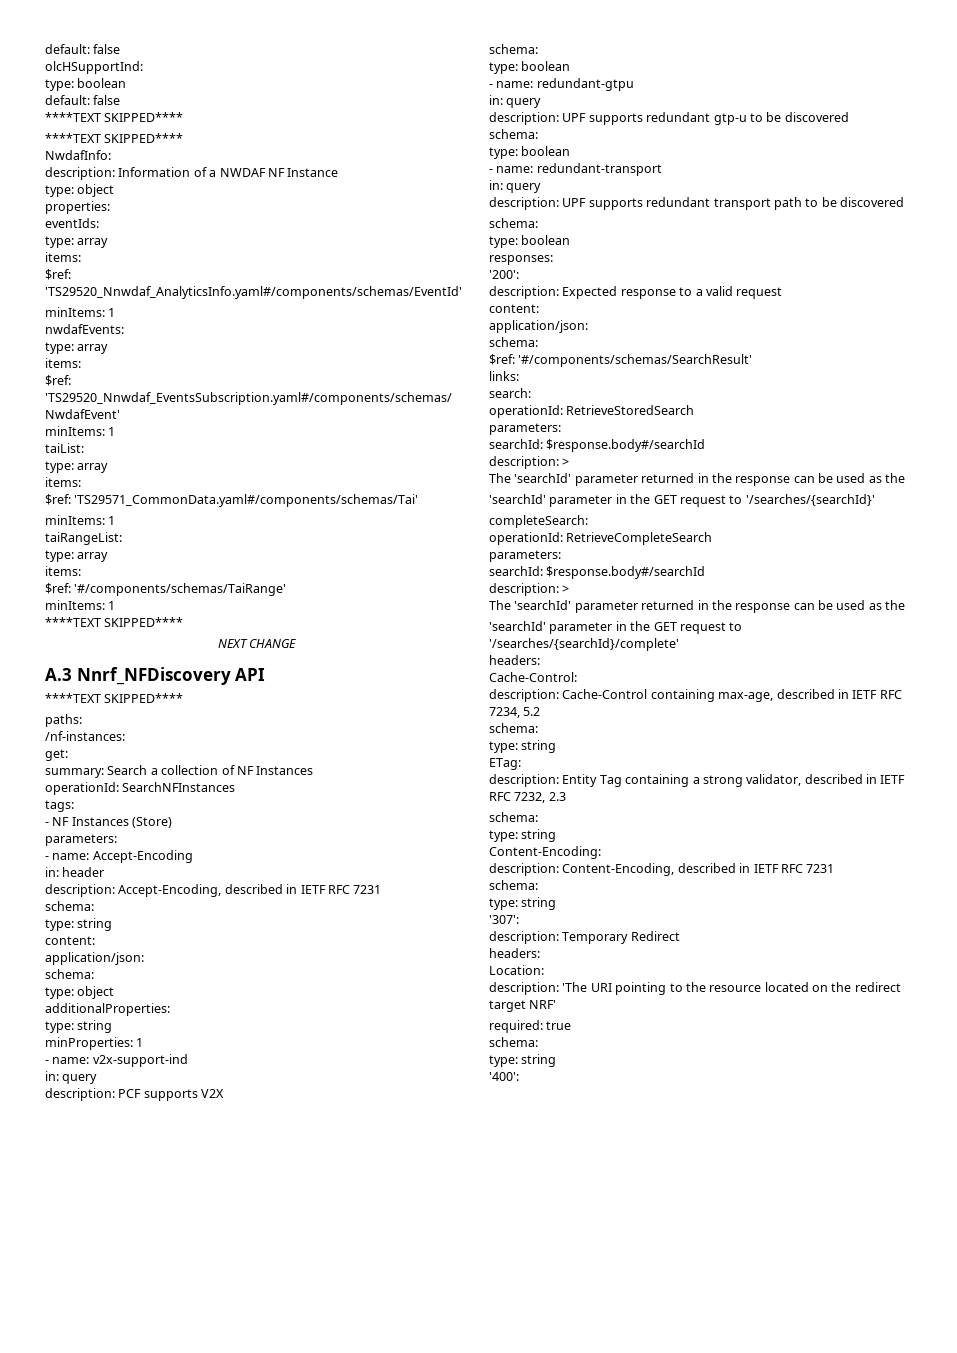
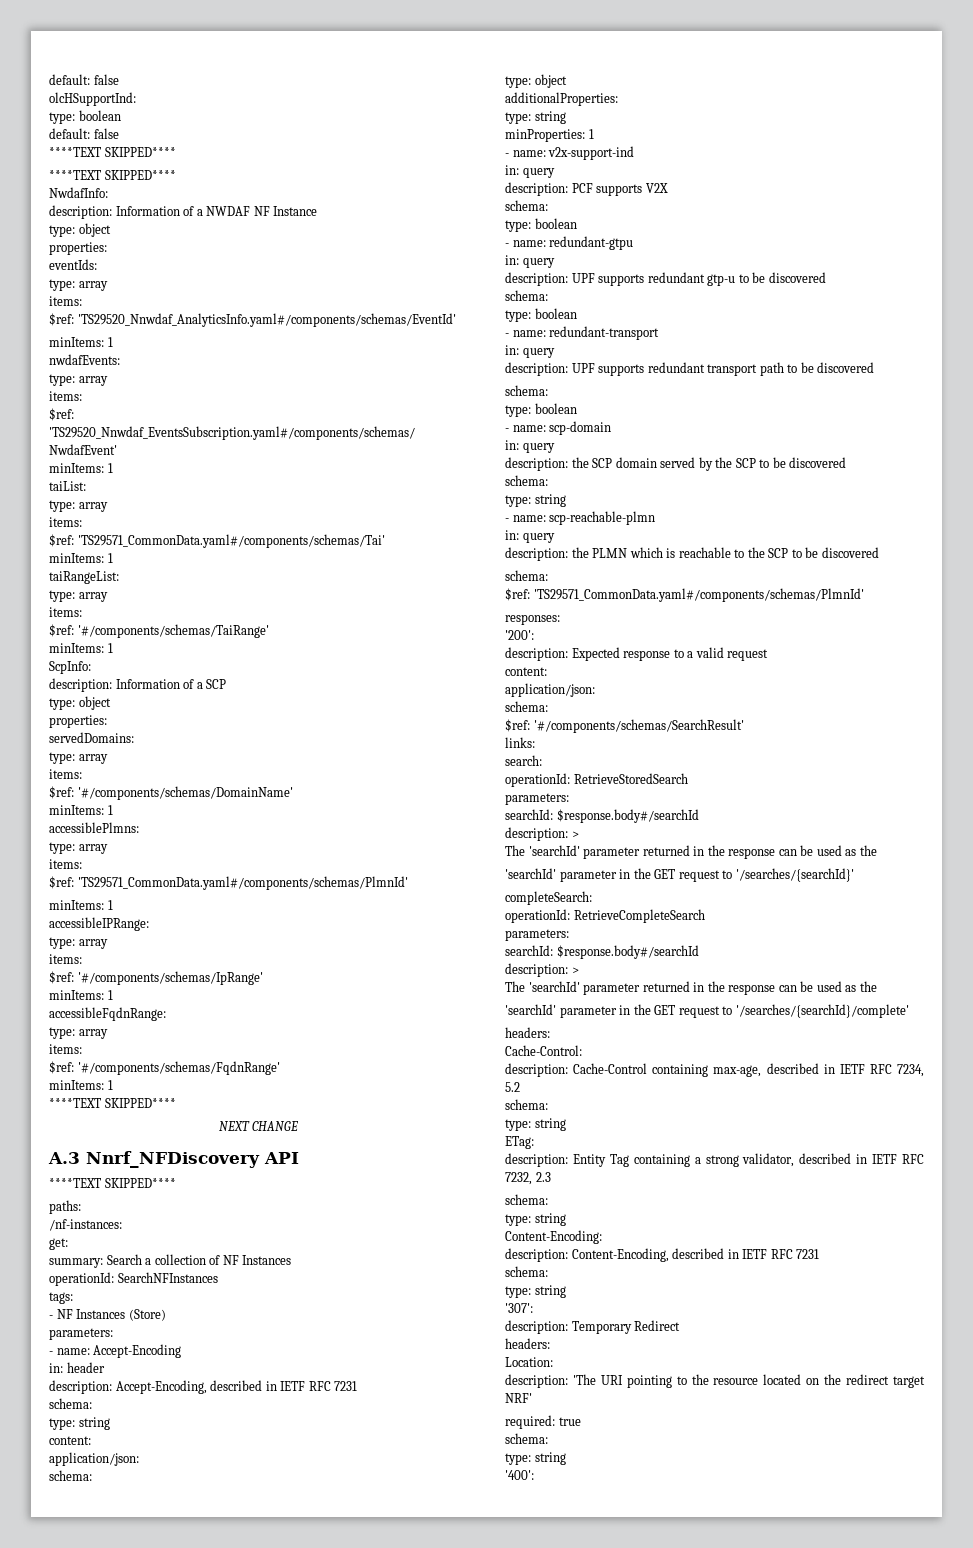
+ ScpInfo:
+ description: Information of a SCP
+ type: object
+ properties:
+ servedDomains:
+ type: array
+ items:
+ $ref: '#/components/schemas/DomainName'
+ minItems: 1
+ accessiblePlmns:
+ type: array
+ items:
+ $ref: 'TS29571_CommonData.yaml#/components/schemas/PlmnId'
+ minItems: 1
+ accessibleIPRange:
+ type: array
+ items:
+ $ref: '#/components/schemas/IpRange'
+ minItems: 1
+ accessibleFqdnRange:
+ type: array
+ items:
+ $ref: '#/components/schemas/FqdnRange'
+ minItems: 1
+ - name: scp-domain
+ in: query
+ description: the SCP domain served by the SCP to be discovered
+ schema:
+ type: string
+ - name: scp-reachable-plmn
+ in: query
+ description: the PLMN which is reachable to the SCP to be discovered
+ schema:
+ $ref: 'TS29571_CommonData.yaml#/components/schemas/PlmnId'

